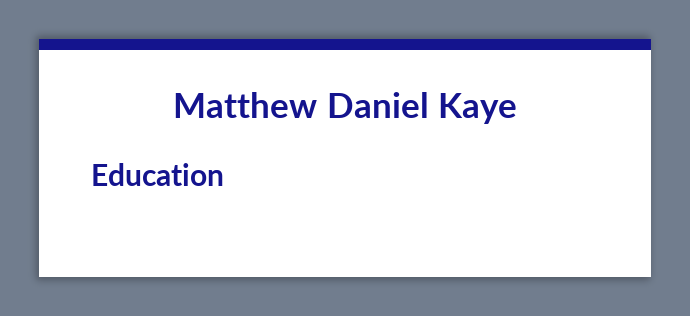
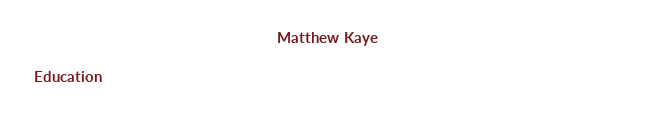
- Matthew Daniel Kaye
+ Matthew Kaye

